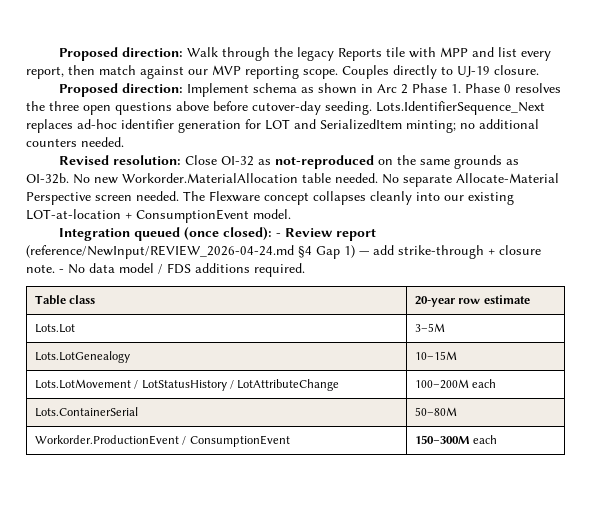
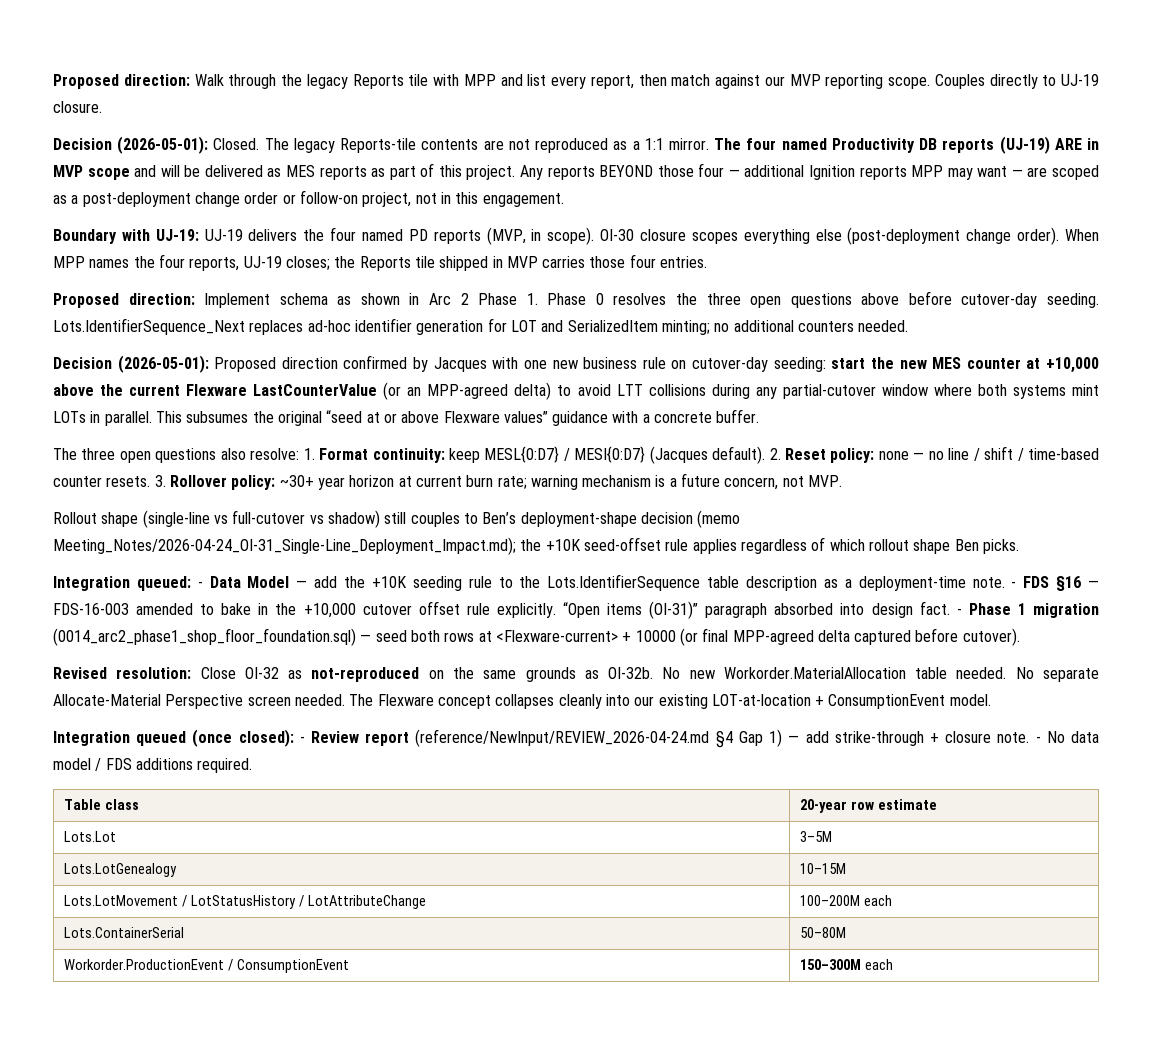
+ Decision (2026-05-01): Closed. The legacy Reports-tile contents are not reproduced as a 1:1 mirror. The four named Productivity DB reports (UJ-19) ARE in MVP scope and will be delivered as MES reports as part of this project. Any reports BEYOND those four — additional Ignition reports MPP may want — are scoped as a post-deployment change order or follow-on project, not in this engagement.
+ Boundary with UJ-19: UJ-19 delivers the four named PD reports (MVP, in scope). OI-30 closure scopes everything else (post-deployment change order). When MPP names the four reports, UJ-19 closes; the Reports tile shipped in MVP carries those four entries.
+ Decision (2026-05-01): Proposed direction confirmed by Jacques with one new business rule on cutover-day seeding: start the new MES counter at +10,000 above the current Flexware LastCounterValue (or an MPP-agreed delta) to avoid LTT collisions during any partial-cutover window where both systems mint LOTs in parallel. This subsumes the original “seed at or above Flexware values” guidance with a concrete buffer.
+ The three open questions also resolve: 1. Format continuity: keep MESL{0:D7} / MESI{0:D7} (Jacques default). 2. Reset policy: none — no line / shift / time-based counter resets. 3. Rollover policy: ~30+ year horizon at current burn rate; warning mechanism is a future concern, not MVP.
+ Rollout shape (single-line vs full-cutover vs shadow) still couples to Ben’s deployment-shape decision (memo Meeting_Notes/2026-04-24_OI-31_Single-Line_Deployment_Impact.md); the +10K seed-offset rule applies regardless of which rollout shape Ben picks.
+ Integration queued: - Data Model — add the +10K seeding rule to the Lots.IdentifierSequence table description as a deployment-time note. - FDS §16 — FDS-16-003 amended to bake in the +10,000 cutover offset rule explicitly. “Open items (OI-31)” paragraph absorbed into design fact. - Phase 1 migration (0014_arc2_phase1_shop_floor_foundation.sql) — seed both rows at <Flexware-current> + 10000 (or final MPP-agreed delta captured before cutover).

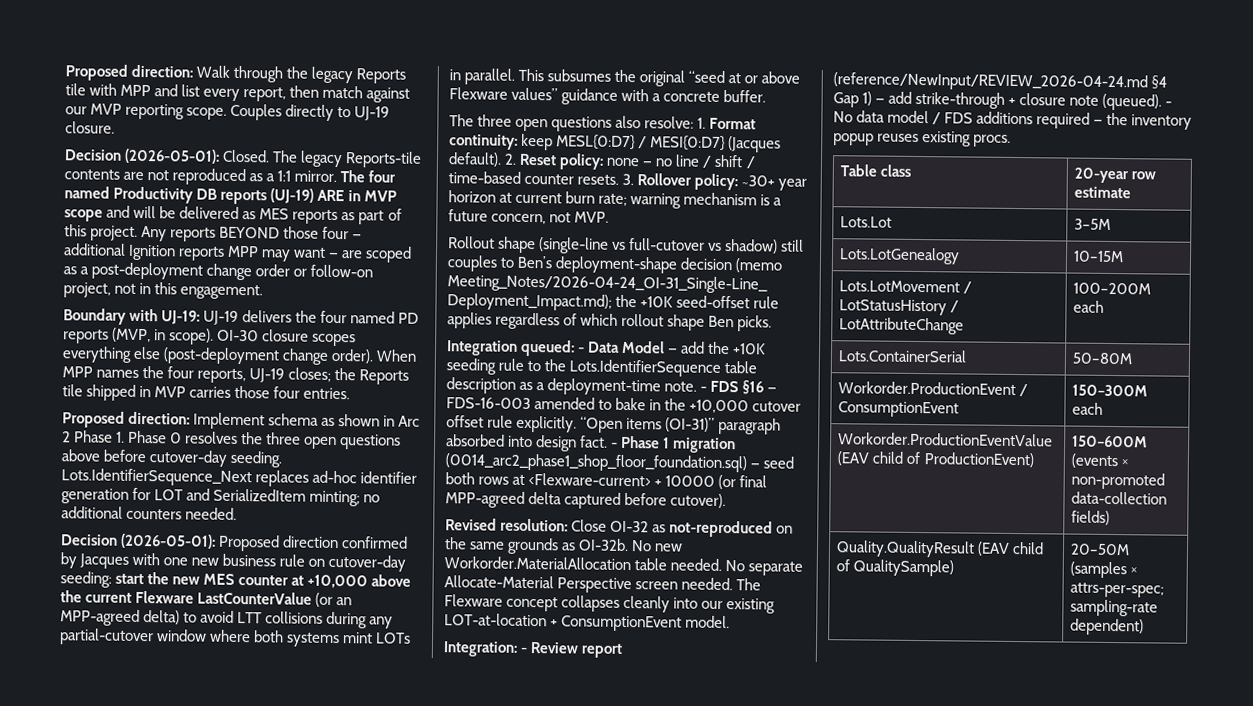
- Integration queued (once closed): - Review report (reference/NewInput/REVIEW_2026-04-24.md §4 Gap 1) — add strike-through + closure note.
+ Integration: - Review report (reference/NewInput/REVIEW_2026-04-24.md §4 Gap 1) — add strike-through + closure note (queued).
- - No data model / FDS additions required.
+ - No data model / FDS additions required — the inventory popup reuses existing procs.
+ Workorder.ProductionEventValue (EAV child of ProductionEvent) | 150–600M (events × non-promoted data-collection fields)
+ Quality.QualityResult (EAV child of QualitySample) | 20–50M (samples × attrs-per-spec; sampling-rate dependent)

